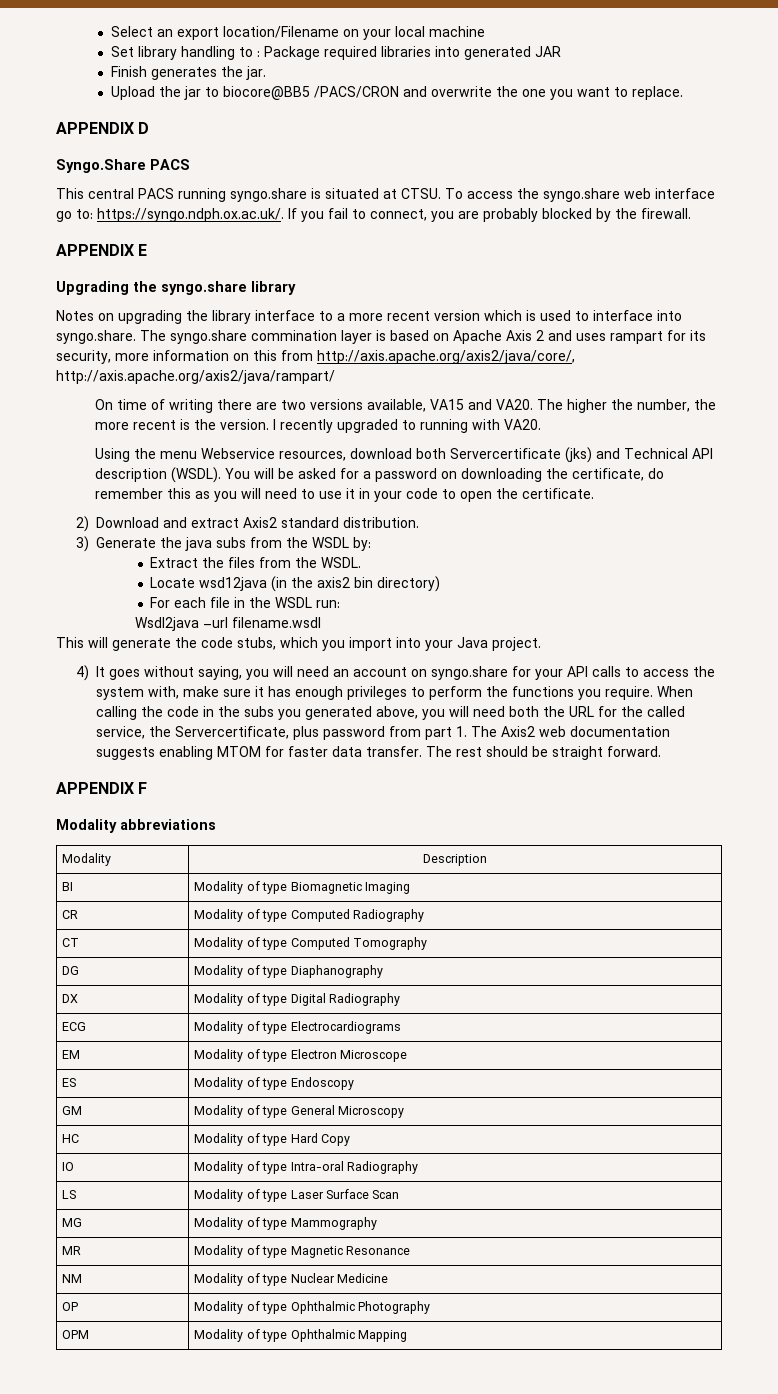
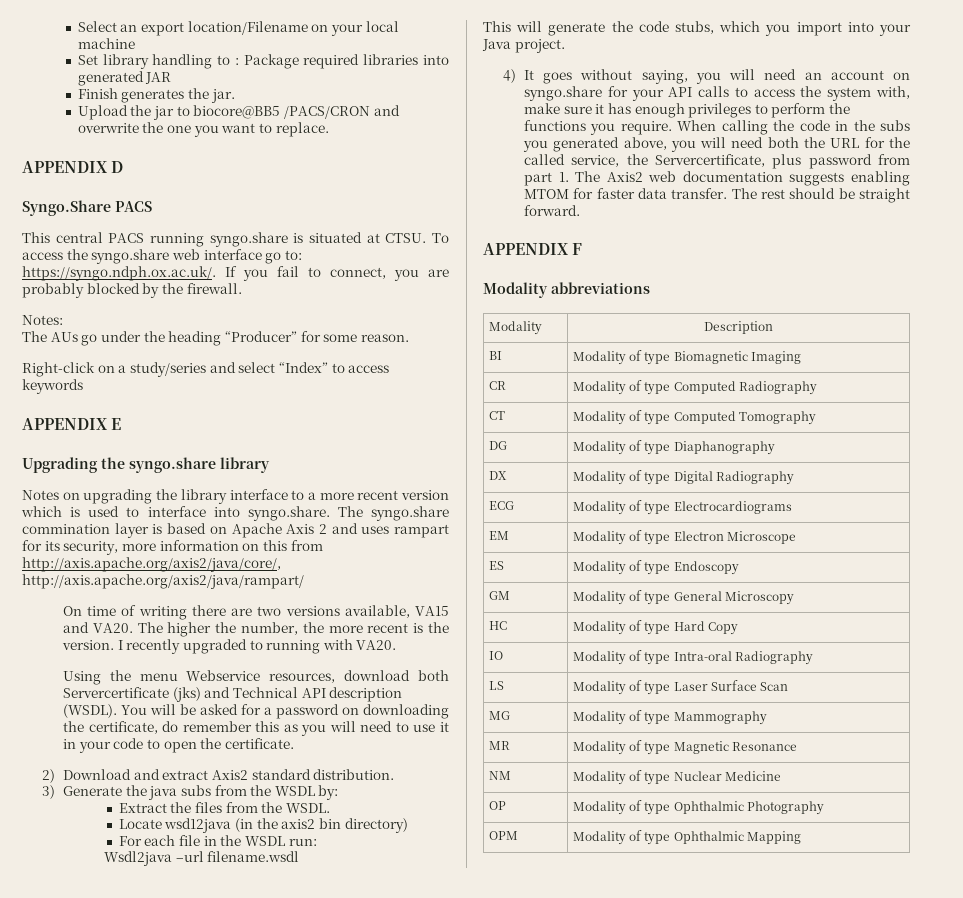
+ Notes:
+ The AUs go under the heading “Producer” for some reason.
+ Right-click on a study/series and select “Index” to access keywords

